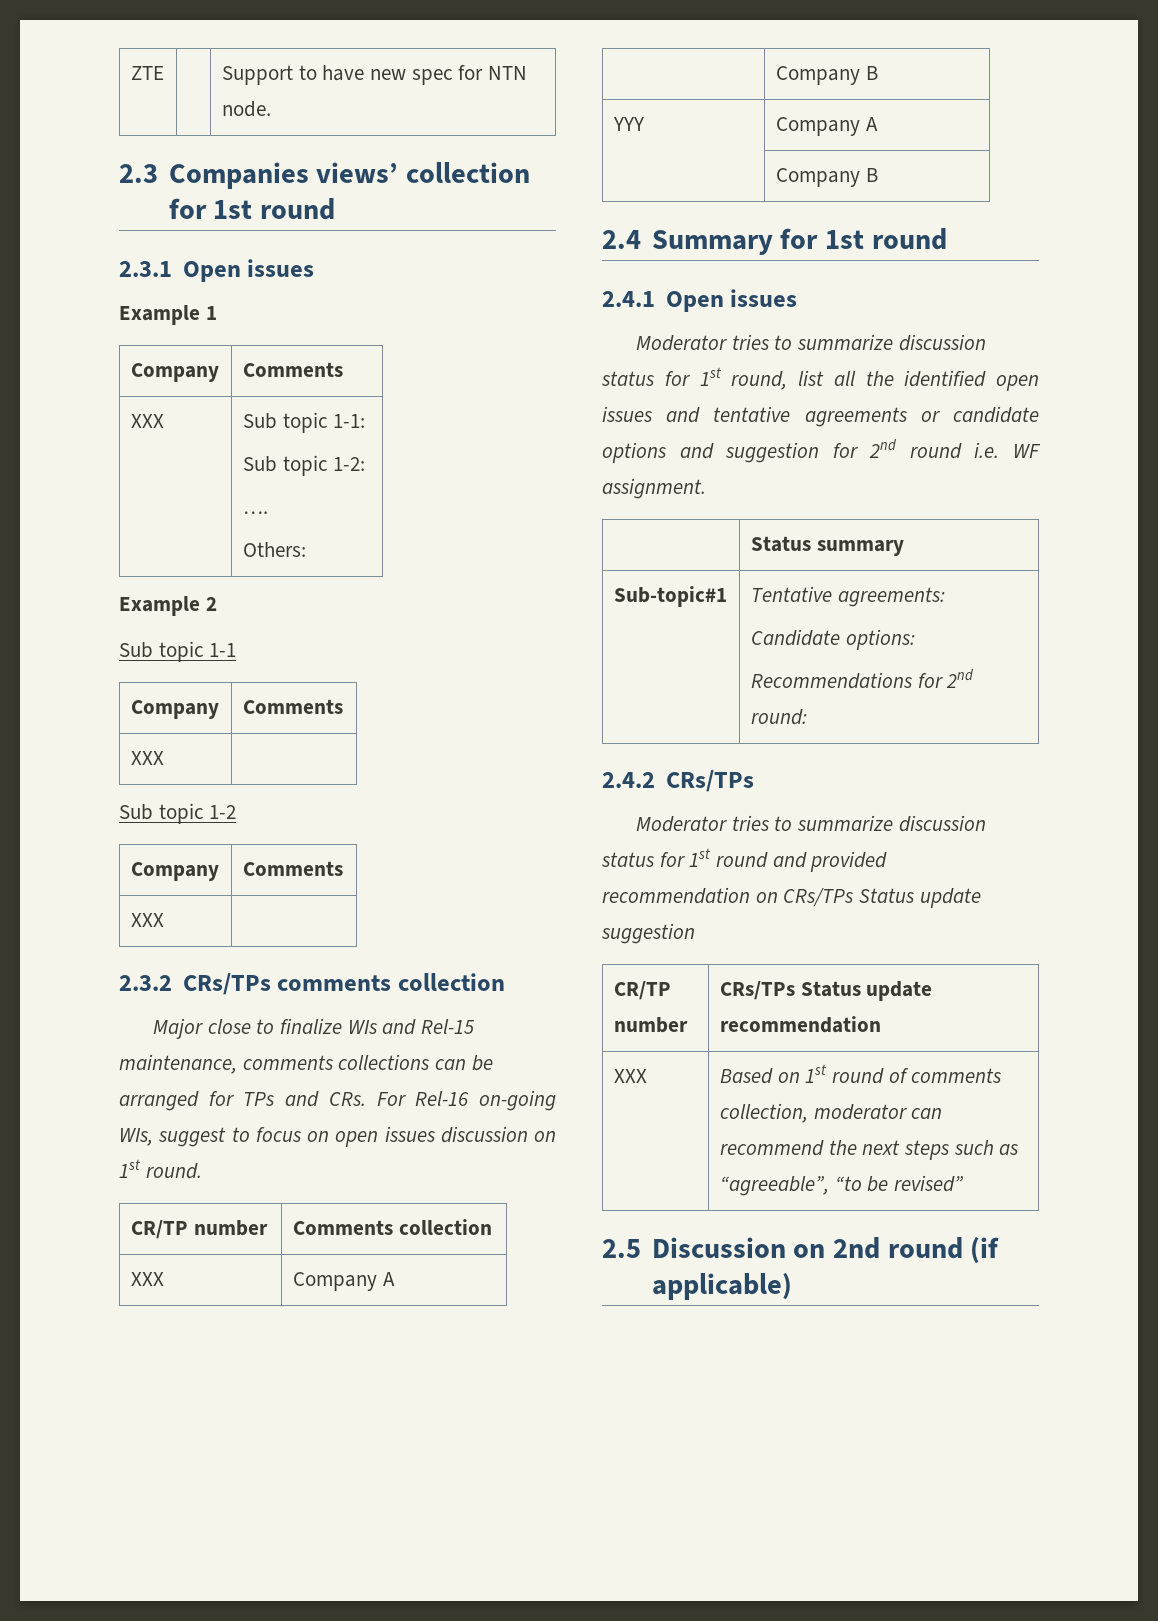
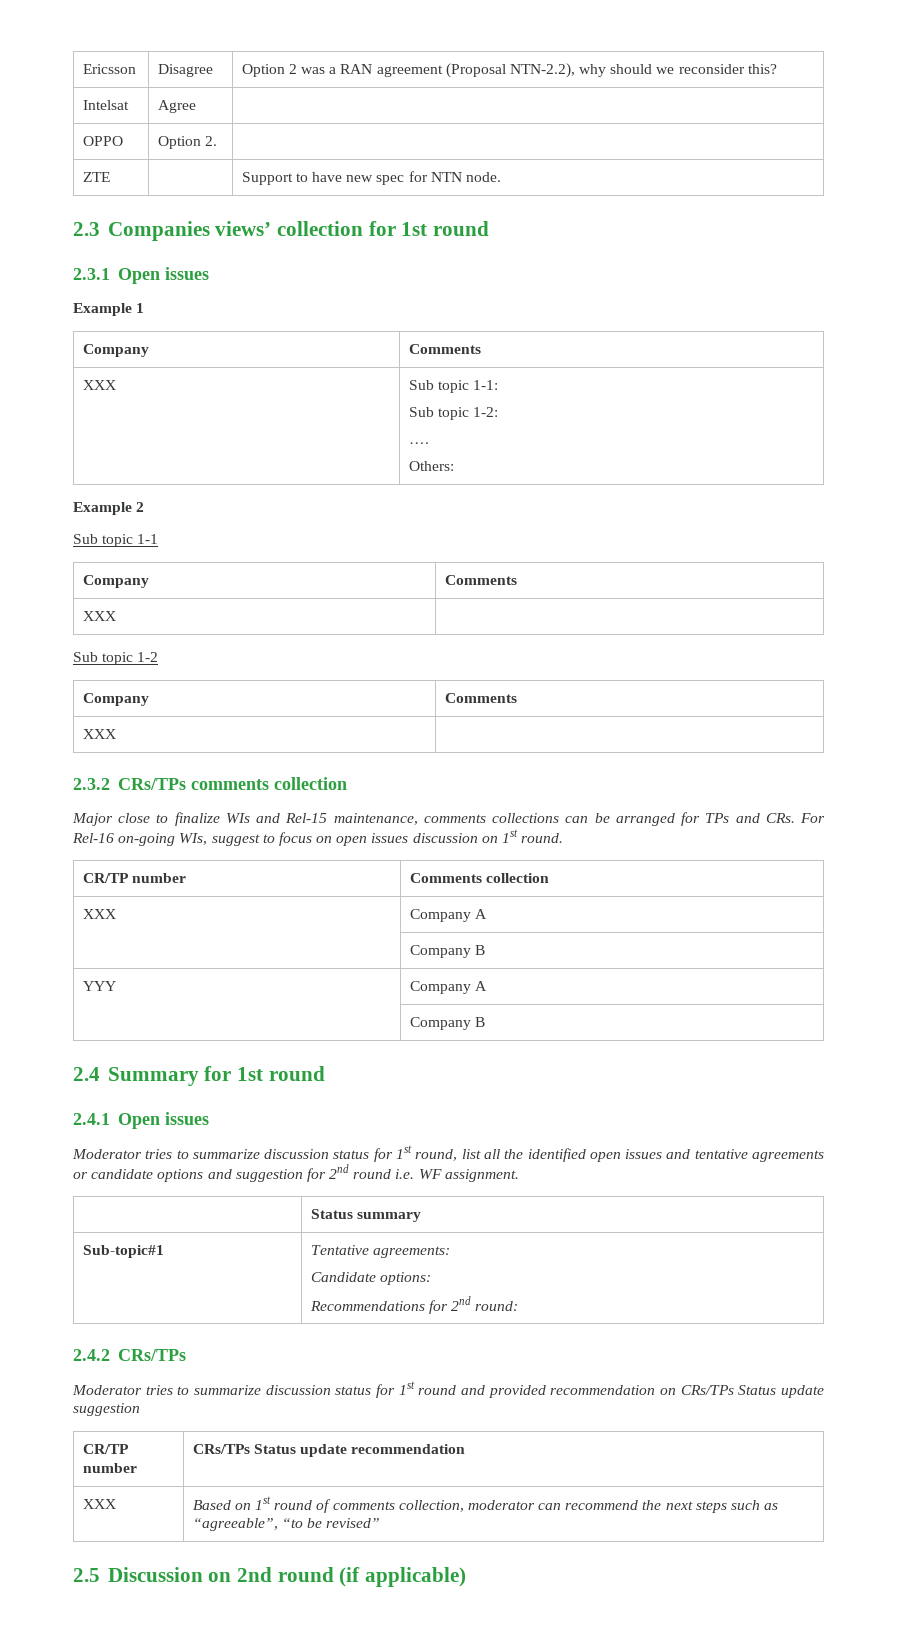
+ Ericsson | Disagree | Option 2 was a RAN agreement (Proposal NTN-2.2), why should we reconsider this?
+ Intelsat | Agree |
+ OPPO | Option 2. |

